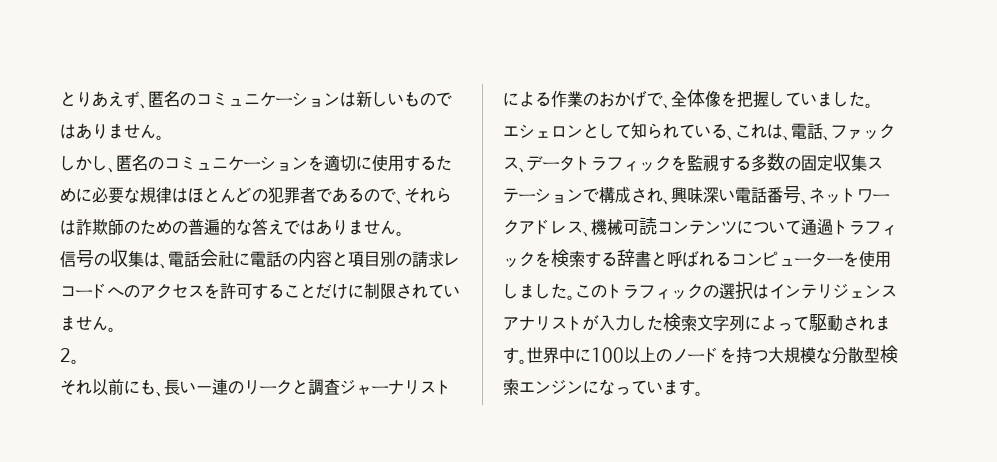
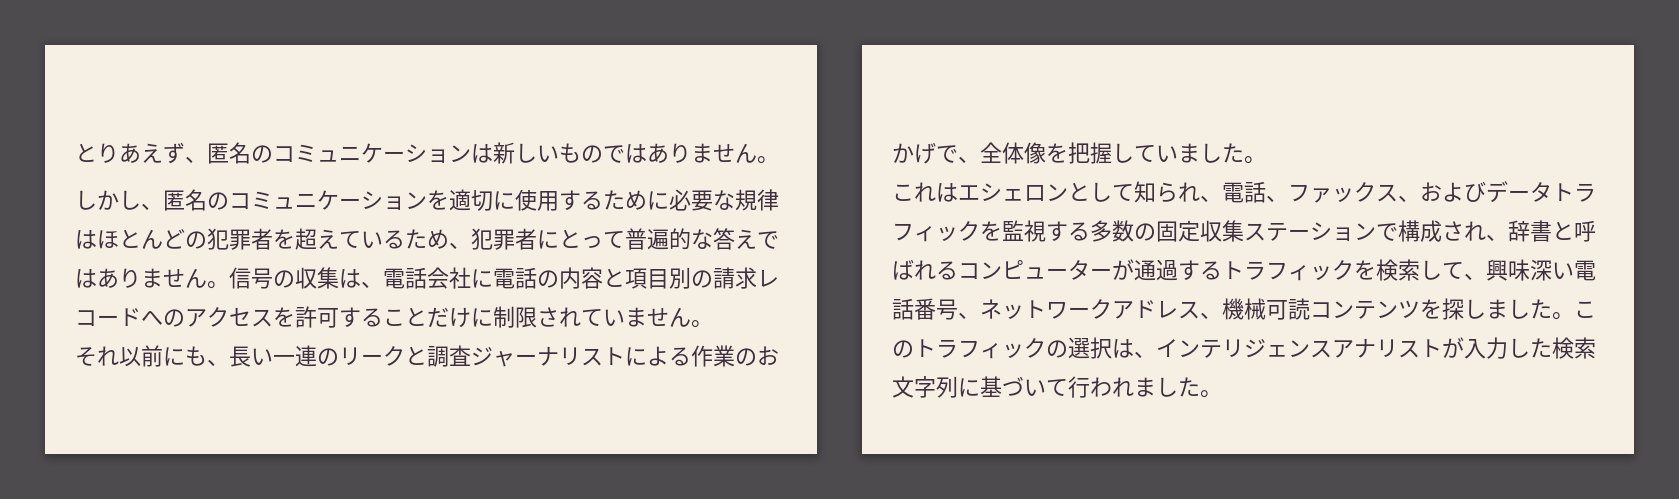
- しかし、匿名のコミュニケーションを適切に使用するために必要な規律はほとんどの犯罪者であるので、それらは詐欺師のための普遍的な答えではありません。
- 信号の収集は、電話会社に電話の内容と項目別の請求レコードへのアクセスを許可することだけに制限されていません。
+ しかし、匿名のコミュニケーションを適切に使用するために必要な規律はほとんどの犯罪者を超えているため、犯罪者にとって普遍的な答えではありません。信号の収集は、電話会社に電話の内容と項目別の請求レコードへのアクセスを許可することだけに制限されていません。
- 2。
- エシェロンとして知られている、これは、電話、ファックス、データトラフィックを監視する多数の固定収集ステーションで構成され、興味深い電話番号、ネットワークアドレス、機械可読コンテンツについて通過トラフィックを検索する辞書と呼ばれるコンピューターを使用しました。
+ これはエシェロンとして知られ、電話、ファックス、およびデータトラフィックを監視する多数の固定収集ステーションで構成され、辞書と呼ばれるコンピューターが通過するトラフィックを検索して、興味深い電話番号、ネットワークアドレス、機械可読コンテンツを探しました。
- このトラフィックの選択はインテリジェンスアナリストが入力した検索文字列によって駆動されます。世界中に100以上のノードを持つ大規模な分散型検索エンジンになっています。
+ このトラフィックの選択は、インテリジェンスアナリストが入力した検索文字列に基づいて行われました。

